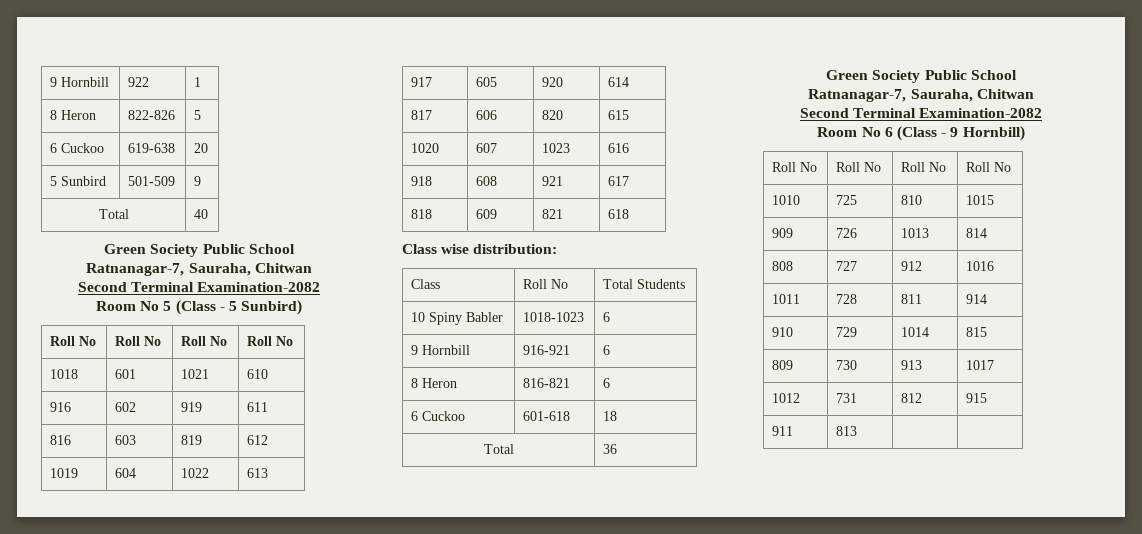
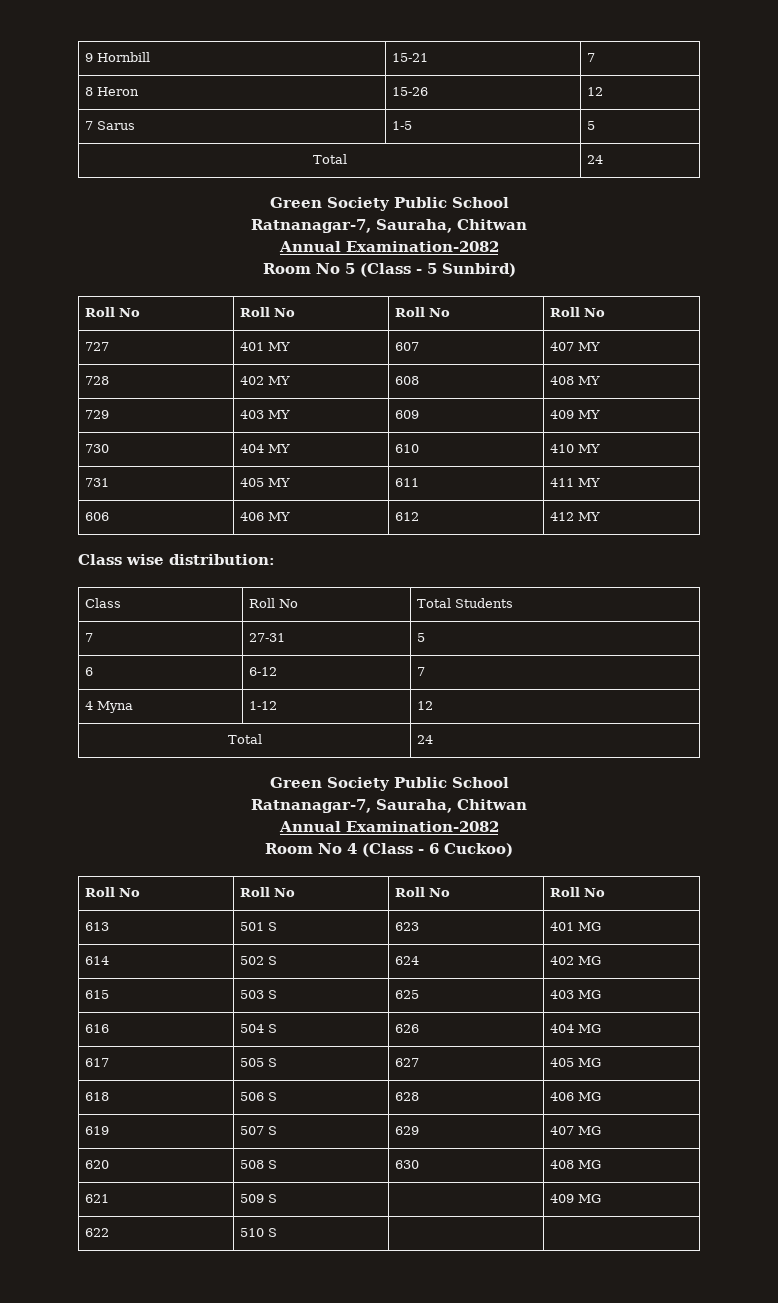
- 9 Hornbill | 922 | 1
- 8 Heron | 822-826 | 5
- 6 Cuckoo | 619-638 | 20
- 5 Sunbird | 501-509 | 9
- Total | 40
+ 9 Hornbill | 15-21 | 7
+ 8 Heron | 15-26 | 12
+ 7 Sarus | 1-5 | 5
+ Total | 24
  Green Society Public School
  Ratnanagar-7, Sauraha, Chitwan
- Second Terminal Examination-2082
+ Annual Examination-2082
- 1018 | 601 | 1021 | 610
- 916 | 602 | 919 | 611
- 816 | 603 | 819 | 612
- 1019 | 604 | 1022 | 613
- 917 | 605 | 920 | 614
- 817 | 606 | 820 | 615
- 1020 | 607 | 1023 | 616
- 918 | 608 | 921 | 617
- 818 | 609 | 821 | 618
+ 727 | 401 MY | 607 | 407 MY
+ 728 | 402 MY | 608 | 408 MY
+ 729 | 403 MY | 609 | 409 MY
+ 730 | 404 MY | 610 | 410 MY
+ 731 | 405 MY | 611 | 411 MY
+ 606 | 406 MY | 612 | 412 MY
- 10 Spiny Babler | 1018-1023 | 6
- 9 Hornbill | 916-921 | 6
- 8 Heron | 816-821 | 6
- 6 Cuckoo | 601-618 | 18
- Total | 36
+ 7 | 27-31 | 5
+ 6 | 6-12 | 7
+ 4 Myna | 1-12 | 12
+ Total | 24
  Green Society Public School
  Ratnanagar-7, Sauraha, Chitwan
- Second Terminal Examination-2082
- Room No 6 (Class - 9 Hornbill)
+ Annual Examination-2082
+ Room No 4 (Class - 6 Cuckoo)
  Roll No | Roll No | Roll No | Roll No
- 1010 | 725 | 810 | 1015
- 909 | 726 | 1013 | 814
- 808 | 727 | 912 | 1016
- 1011 | 728 | 811 | 914
- 910 | 729 | 1014 | 815
- 809 | 730 | 913 | 1017
- 1012 | 731 | 812 | 915
- 911 | 813 | |
+ 613 | 501 S | 623 | 401 MG
+ 614 | 502 S | 624 | 402 MG
+ 615 | 503 S | 625 | 403 MG
+ 616 | 504 S | 626 | 404 MG
+ 617 | 505 S | 627 | 405 MG
+ 618 | 506 S | 628 | 406 MG
+ 619 | 507 S | 629 | 407 MG
+ 620 | 508 S | 630 | 408 MG
+ 621 | 509 S | | 409 MG
+ 622 | 510 S | |

